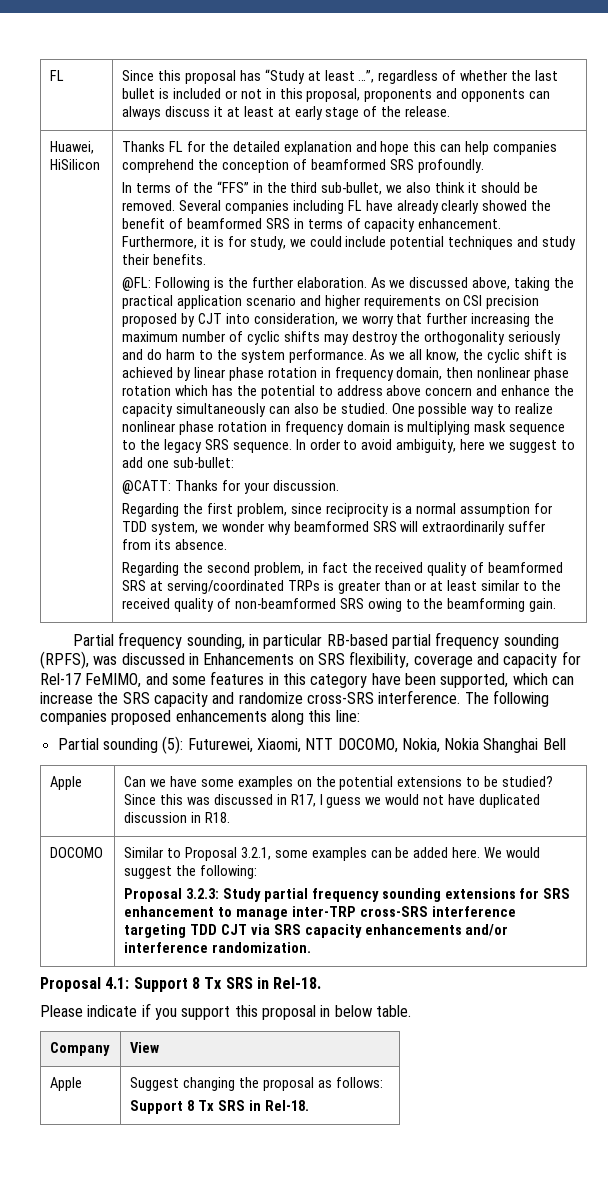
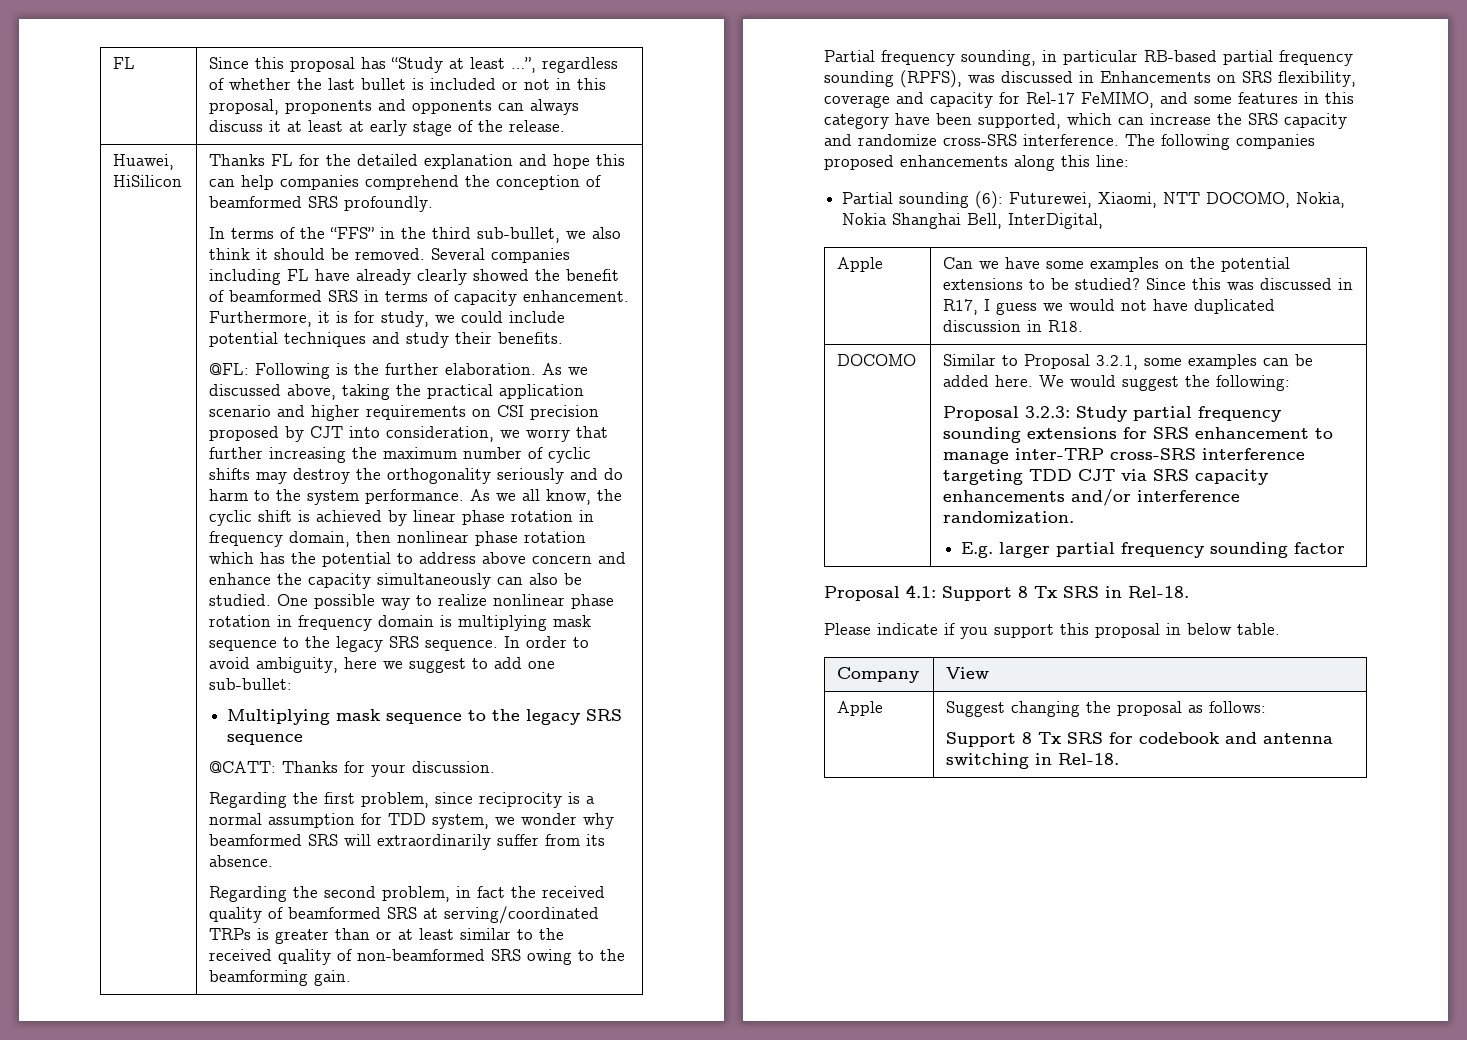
+ Multiplying mask sequence to the legacy SRS sequence
- Partial sounding (5): Futurewei, Xiaomi, NTT DOCOMO, Nokia, Nokia Shanghai Bell
+ Partial sounding (6): Futurewei, Xiaomi, NTT DOCOMO, Nokia, Nokia Shanghai Bell, InterDigital,
+ E.g. larger partial frequency sounding factor
  Apple | Suggest changing the proposal as follows:
- Support 8 Tx SRS in Rel-18.
+ Support 8 Tx SRS for codebook and antenna switching in Rel-18.

